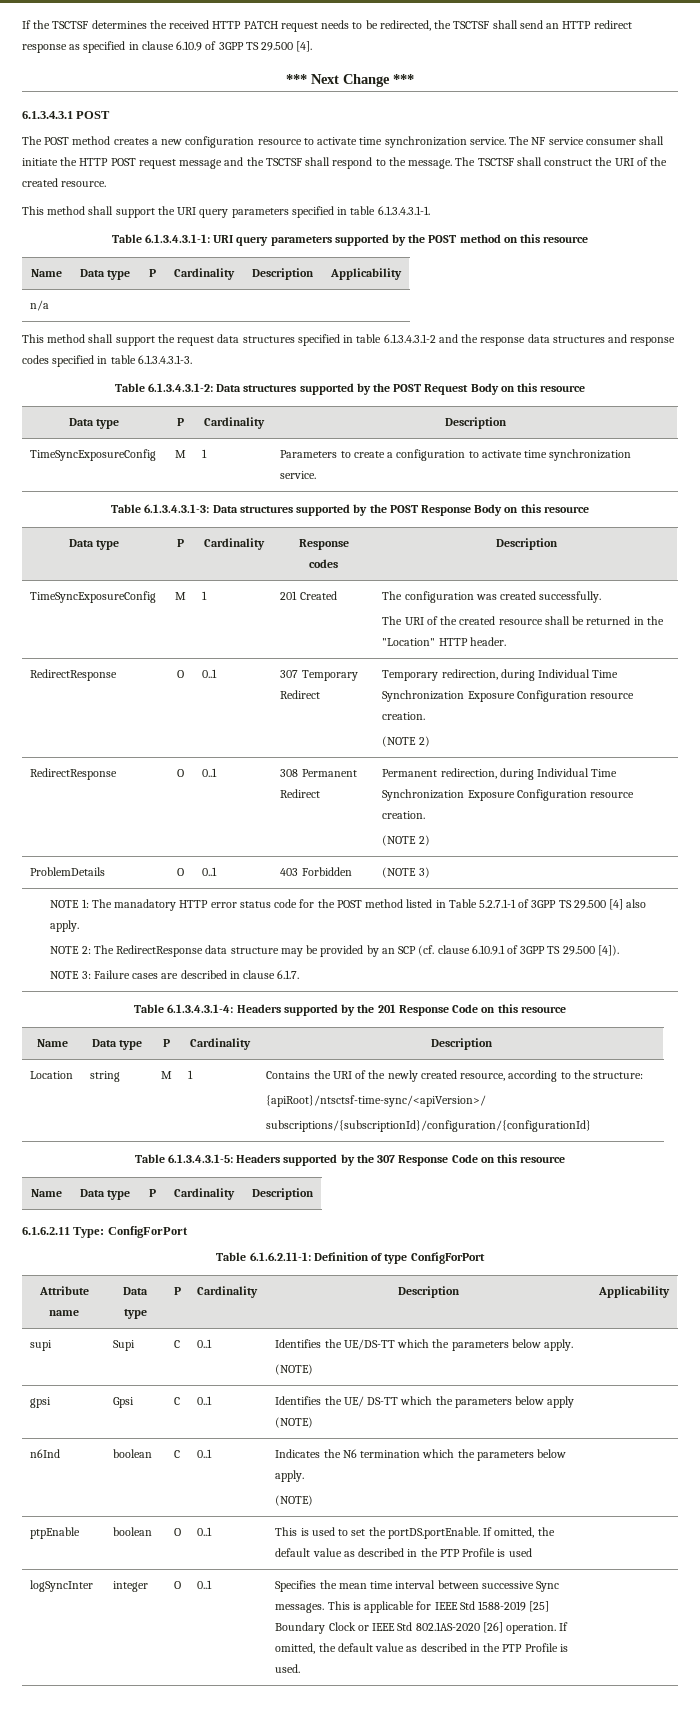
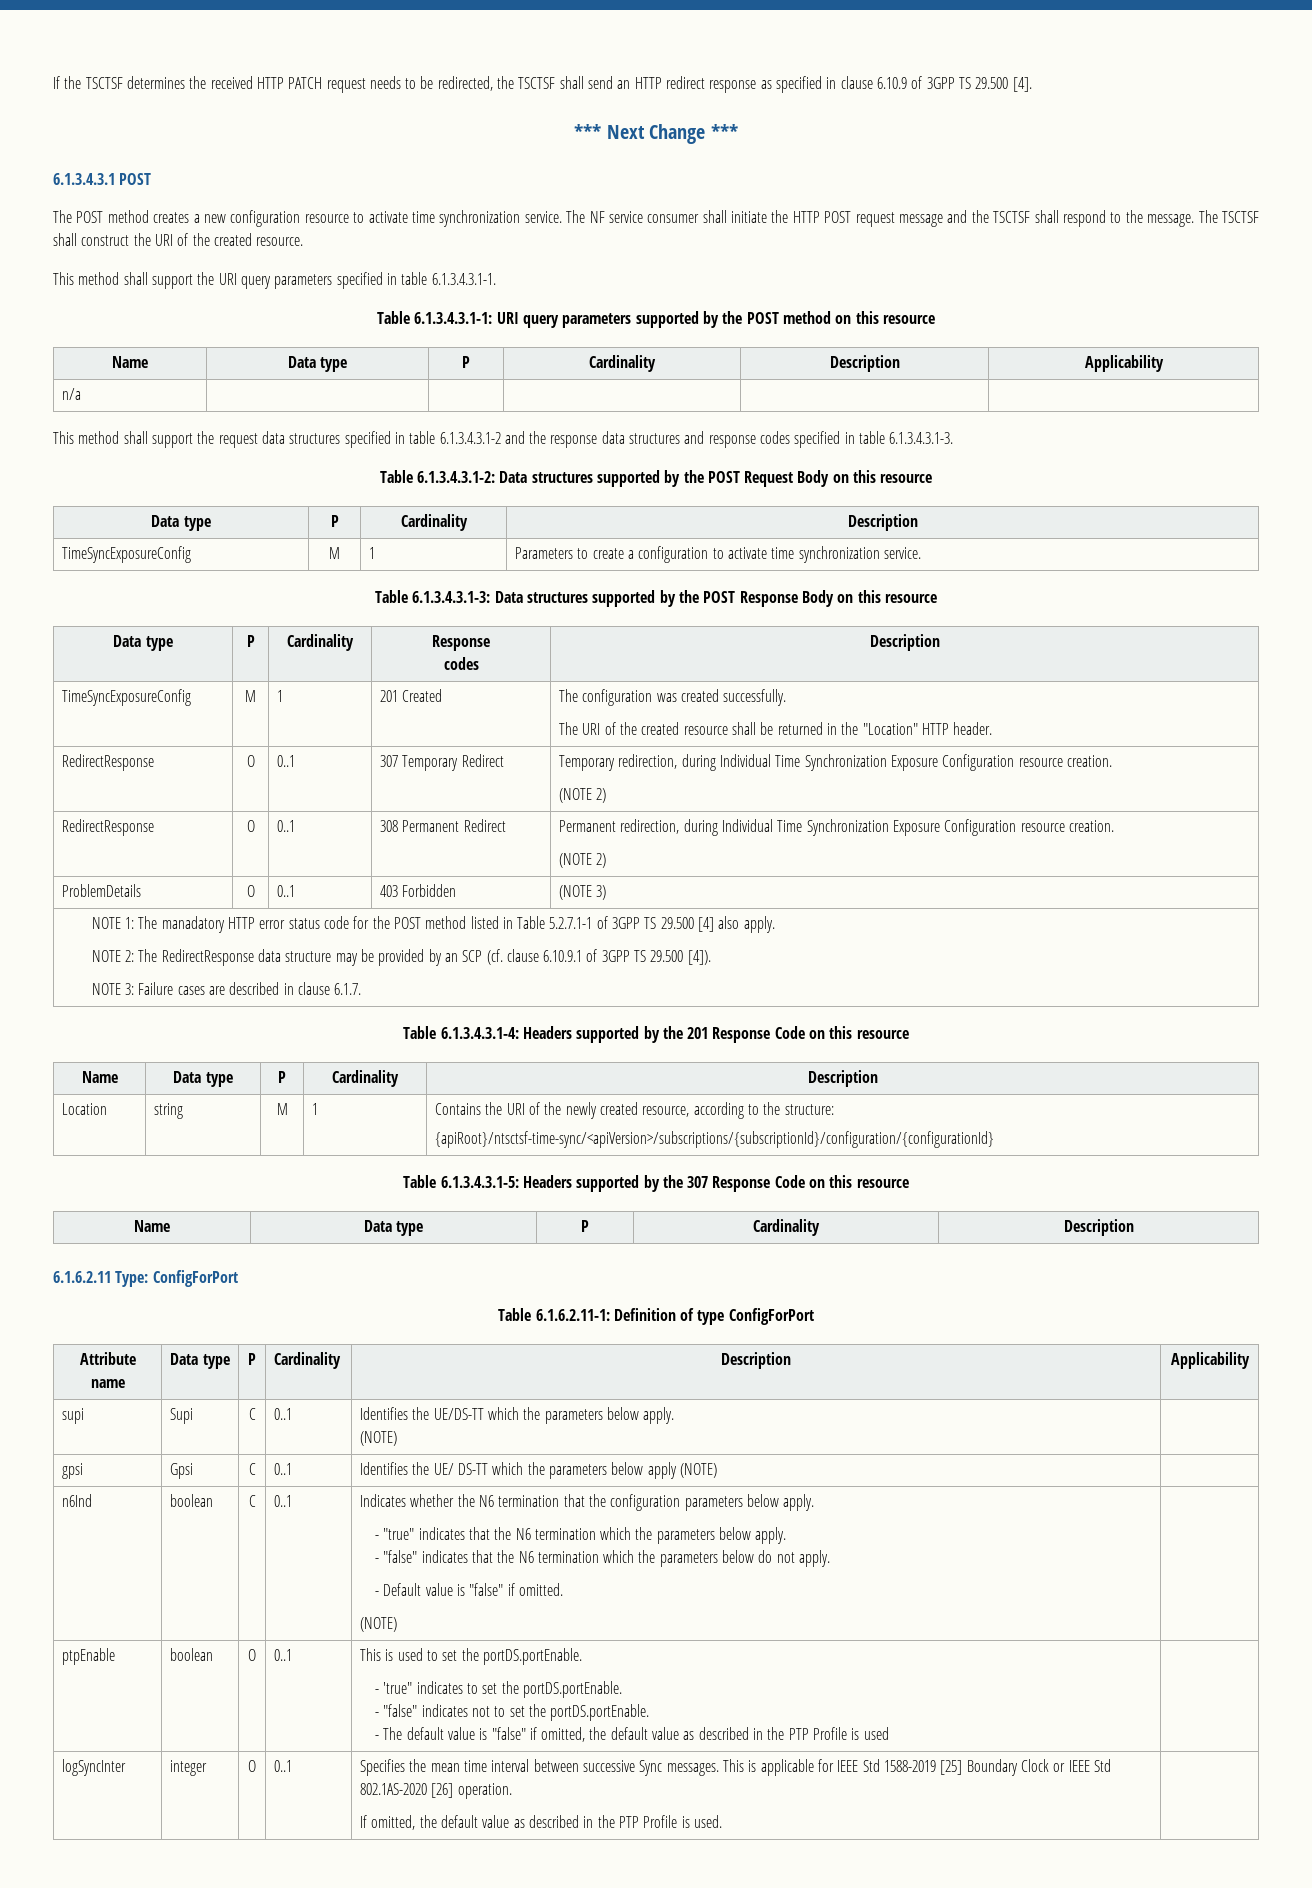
  Location | string | M | 1 | Contains the URI of the newly created resource, according to the structure:
- {apiRoot}/ntsctsf-time-sync/<apiVersion>/
- subscriptions/{subscriptionId}/configuration/{configurationId}
+ {apiRoot}/ntsctsf-time-sync/<apiVersion>/subscriptions/{subscriptionId}/configuration/{configurationId}
- Indicates the N6 termination which the parameters below apply.
+ Indicates whether the N6 termination that the configuration parameters below apply.
+ - "true" indicates that the N6 termination which the parameters below apply.
+ - "false" indicates that the N6 termination which the parameters below do not apply.
+ - Default value is "false" if omitted.
- This is used to set the portDS.portEnable. If omitted, the default value as described in the PTP Profile is used
+ This is used to set the portDS.portEnable.
+ - 'true" indicates to set the portDS.portEnable.
+ - "false" indicates not to set the portDS.portEnable.
+ - The default value is "false" if omitted, the default value as described in the PTP Profile is used
- This is applicable for IEEE Std 1588-2019 [25] Boundary Clock or IEEE Std 802.1AS-2020 [26] operation. If omitted, the default value as described in the PTP Profile is used.
+ This is applicable for IEEE Std 1588-2019 [25] Boundary Clock or IEEE Std 802.1AS-2020 [26] operation.
+ If omitted, the default value as described in the PTP Profile is used.

